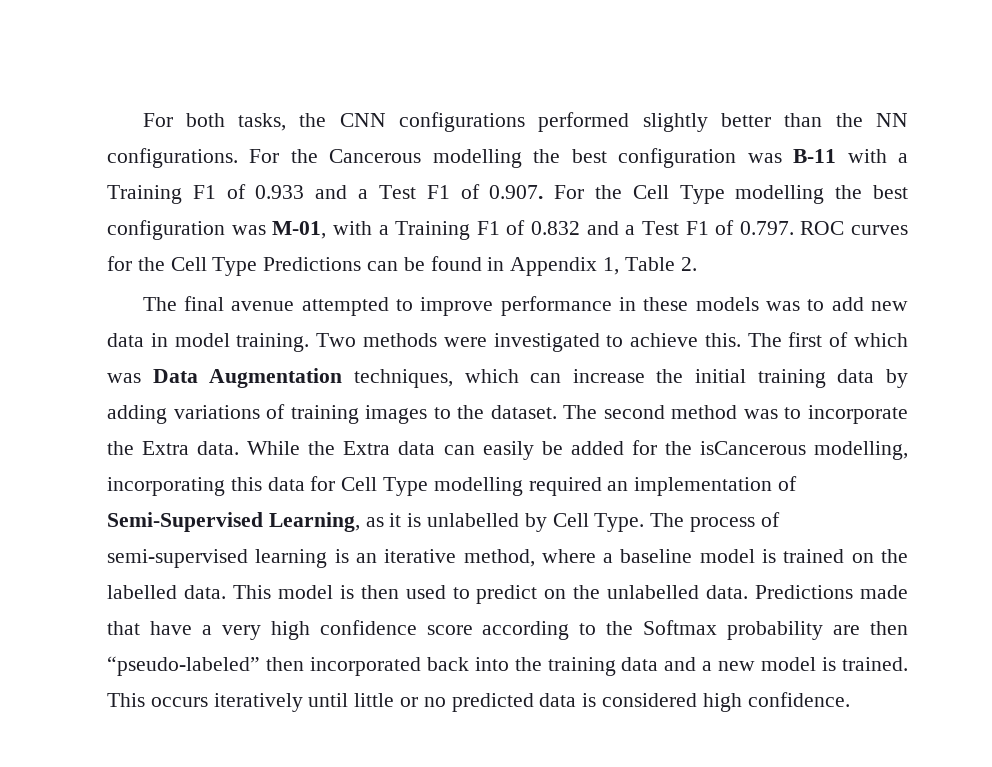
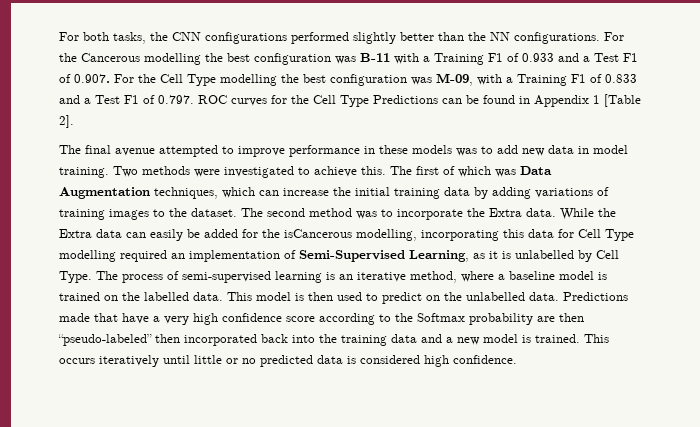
- For the Cancerous modelling the best configuration was B-11 with a Training F1 of 0.933 and a Test F1 of 0.907. For the Cell Type modelling the best configuration was M-01, with a Training F1 of 0.832 and a Test F1 of 0.797. ROC curves for the Cell Type Predictions can be found in Appendix 1, Table 2.
+ For the Cancerous modelling the best configuration was B-11 with a Training F1 of 0.933 and a Test F1 of 0.907. For the Cell Type modelling the best configuration was M-09, with a Training F1 of 0.833 and a Test F1 of 0.797. ROC curves for the Cell Type Predictions can be found in Appendix 1 [Table 2].

